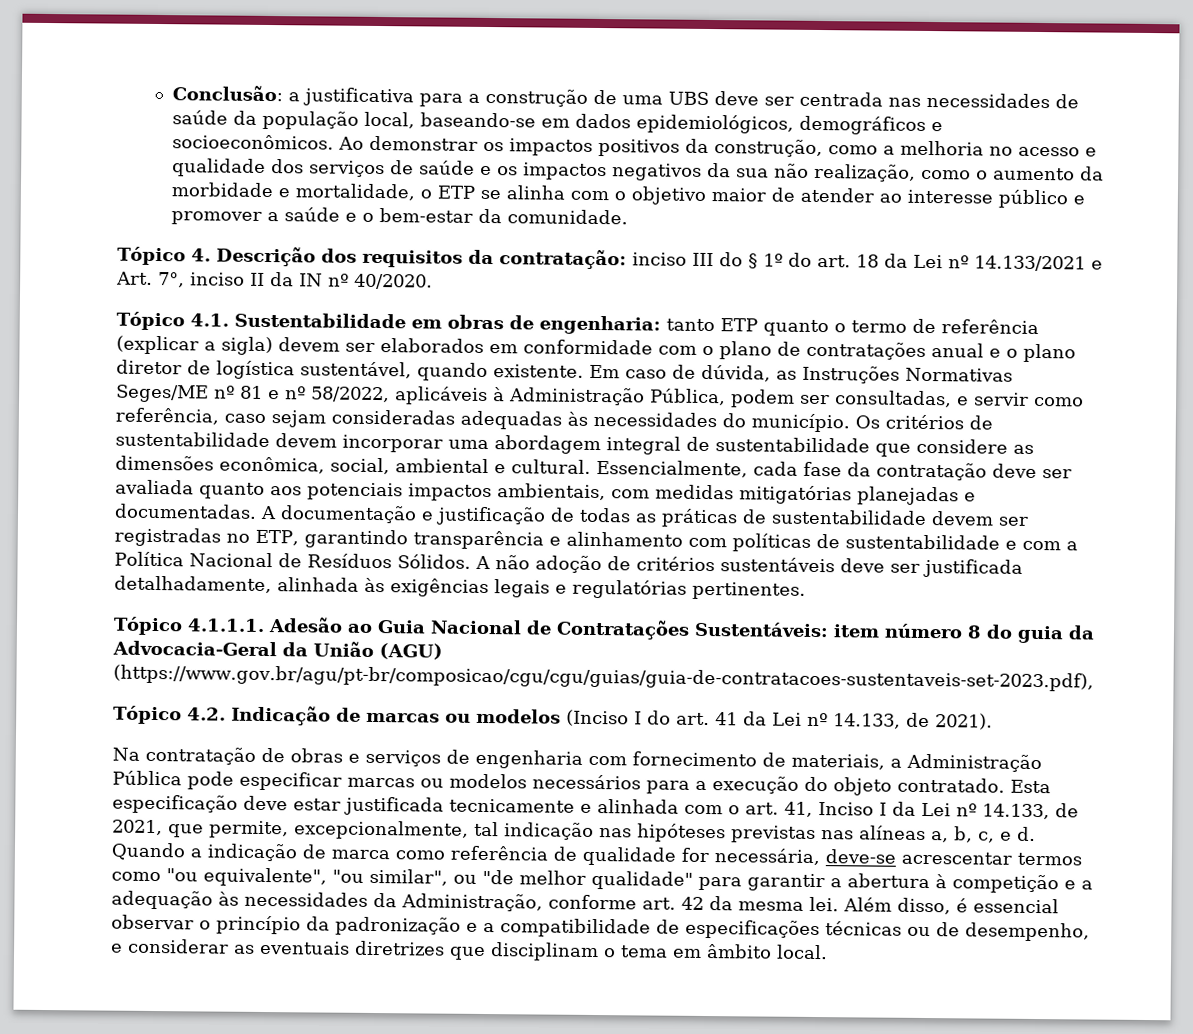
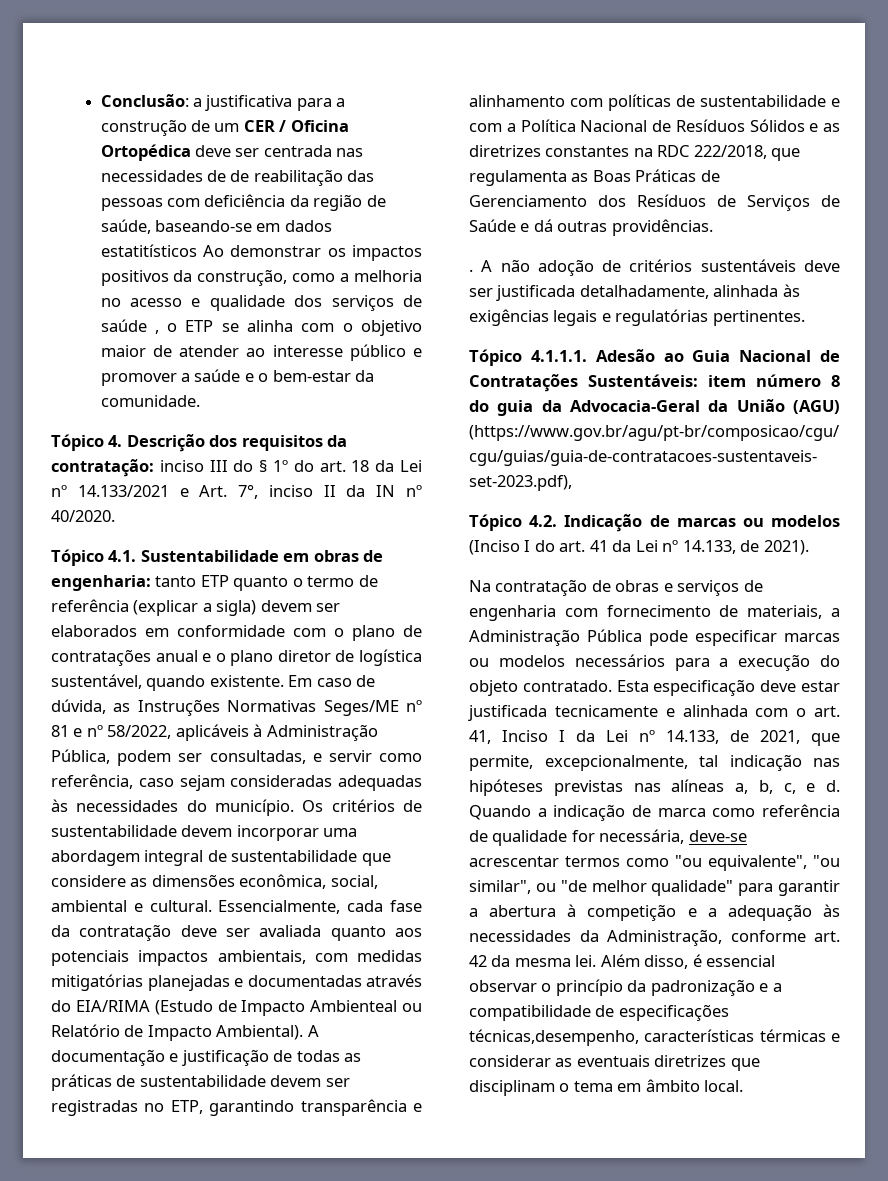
- Conclusão: a justificativa para a construção de uma UBS deve ser centrada nas necessidades de saúde da população local, baseando-se em dados epidemiológicos, demográficos e socioeconômicos. Ao demonstrar os impactos positivos da construção, como a melhoria no acesso e qualidade dos serviços de saúde e os impactos negativos da sua não realização, como o aumento da morbidade e mortalidade, o ETP se alinha com o objetivo maior de atender ao interesse público e promover a saúde e o bem-estar da comunidade.
+ Conclusão: a justificativa para a construção de um CER / Oficina Ortopédica deve ser centrada nas necessidades de de reabilitação das pessoas com deficiência da região de saúde, baseando-se em dados estatitísticos Ao demonstrar os impactos positivos da construção, como a melhoria no acesso e qualidade dos serviços de saúde , o ETP se alinha com o objetivo maior de atender ao interesse público e promover a saúde e o bem-estar da comunidade.
- Essencialmente, cada fase da contratação deve ser avaliada quanto aos potenciais impactos ambientais, com medidas mitigatórias planejadas e documentadas.
+ Essencialmente, cada fase da contratação deve ser avaliada quanto aos potenciais impactos ambientais, com medidas mitigatórias planejadas e documentadas através do EIA/RIMA (Estudo de Impacto Ambienteal ou Relatório de Impacto Ambiental).
- A documentação e justificação de todas as práticas de sustentabilidade devem ser registradas no ETP, garantindo transparência e alinhamento com políticas de sustentabilidade e com a Política Nacional de Resíduos Sólidos.
+ A documentação e justificação de todas as práticas de sustentabilidade devem ser registradas no ETP, garantindo transparência e alinhamento com políticas de sustentabilidade e com a Política Nacional de Resíduos Sólidos e as diretrizes constantes na RDC 222/2018, que regulamenta as Boas Práticas de Gerenciamento dos Resíduos de Serviços de Saúde e dá outras providências.
+ .
- Além disso, é essencial observar o princípio da padronização e a compatibilidade de especificações técnicas ou de desempenho, e considerar as eventuais diretrizes que disciplinam o tema em âmbito local.
+ Além disso, é essencial observar o princípio da padronização e a compatibilidade de especificações técnicas,desempenho, características térmicas e considerar as eventuais diretrizes que disciplinam o tema em âmbito local.

